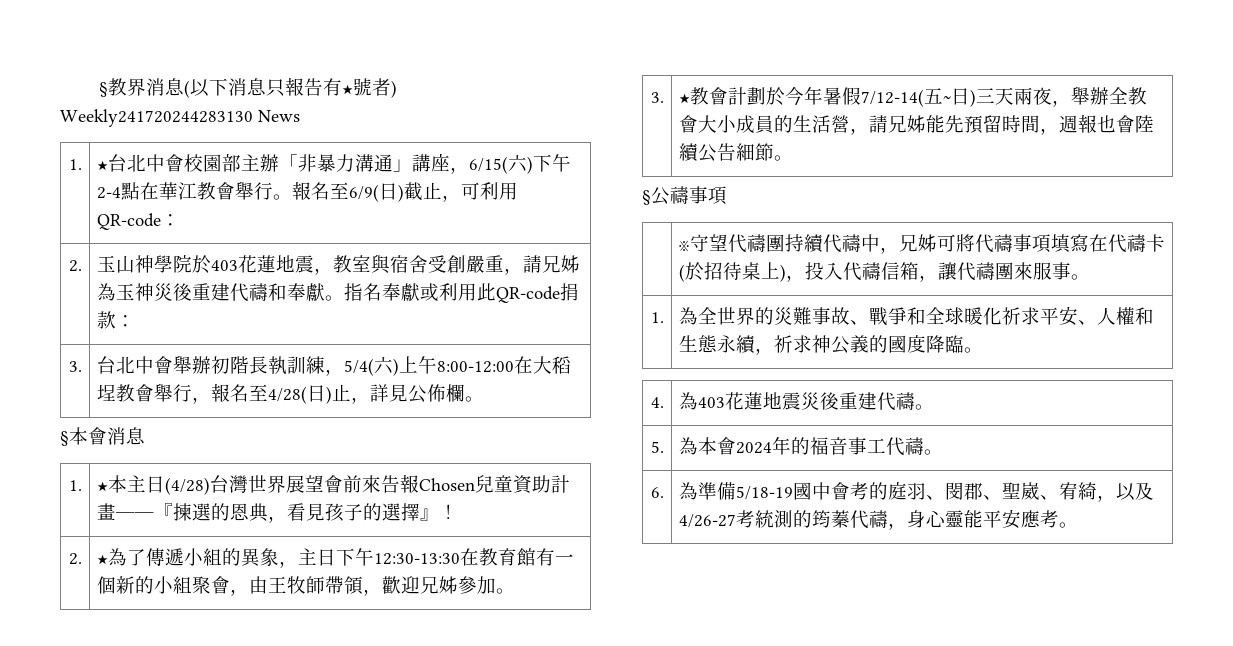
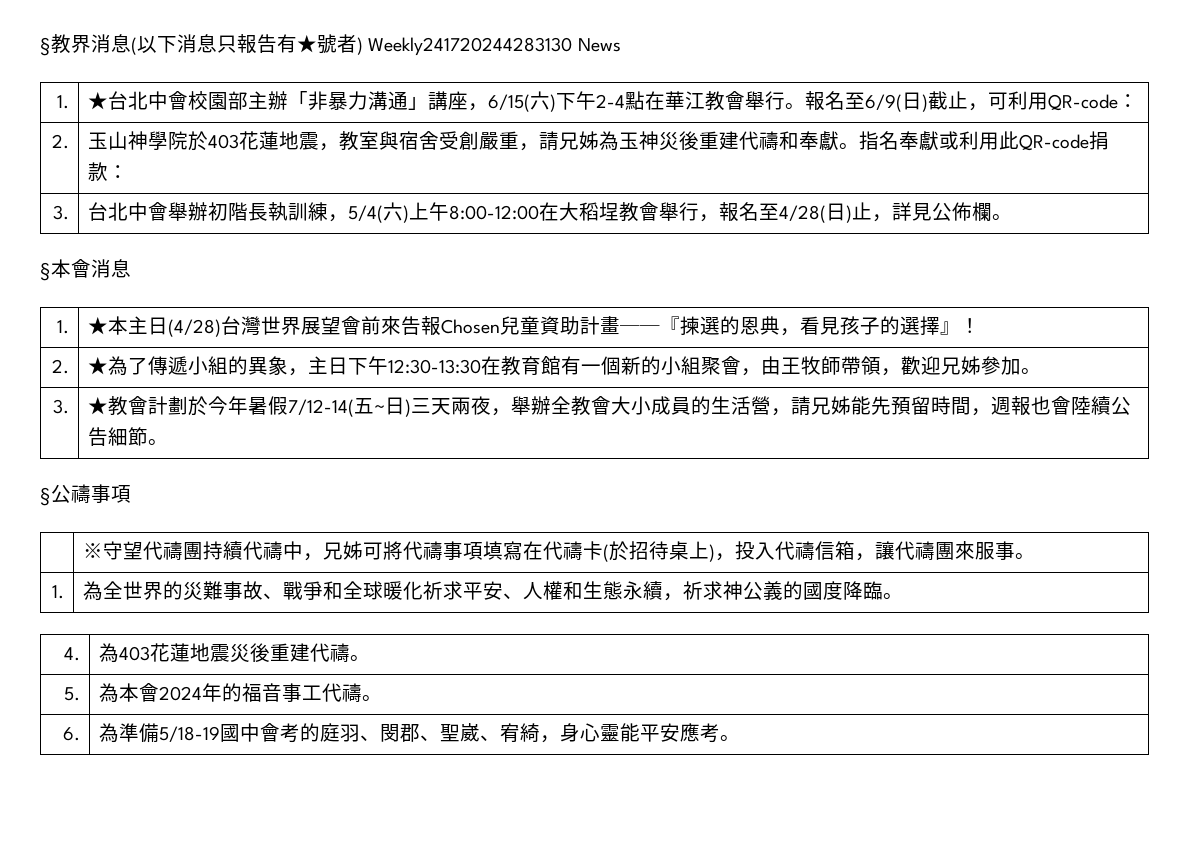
- 6. | 為準備5/18-19國中會考的庭羽、閔郡、聖崴、宥綺，以及4/26-27考統測的筠蓁代禱，身心靈能平安應考。
+ 6. | 為準備5/18-19國中會考的庭羽、閔郡、聖崴、宥綺，身心靈能平安應考。

